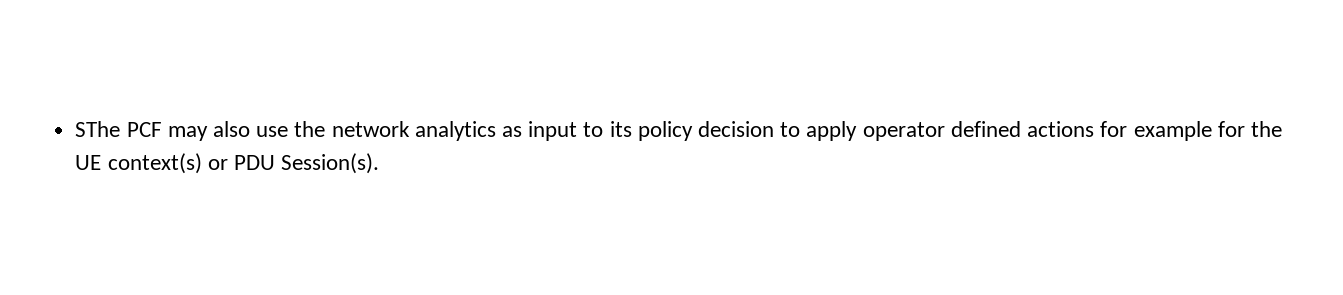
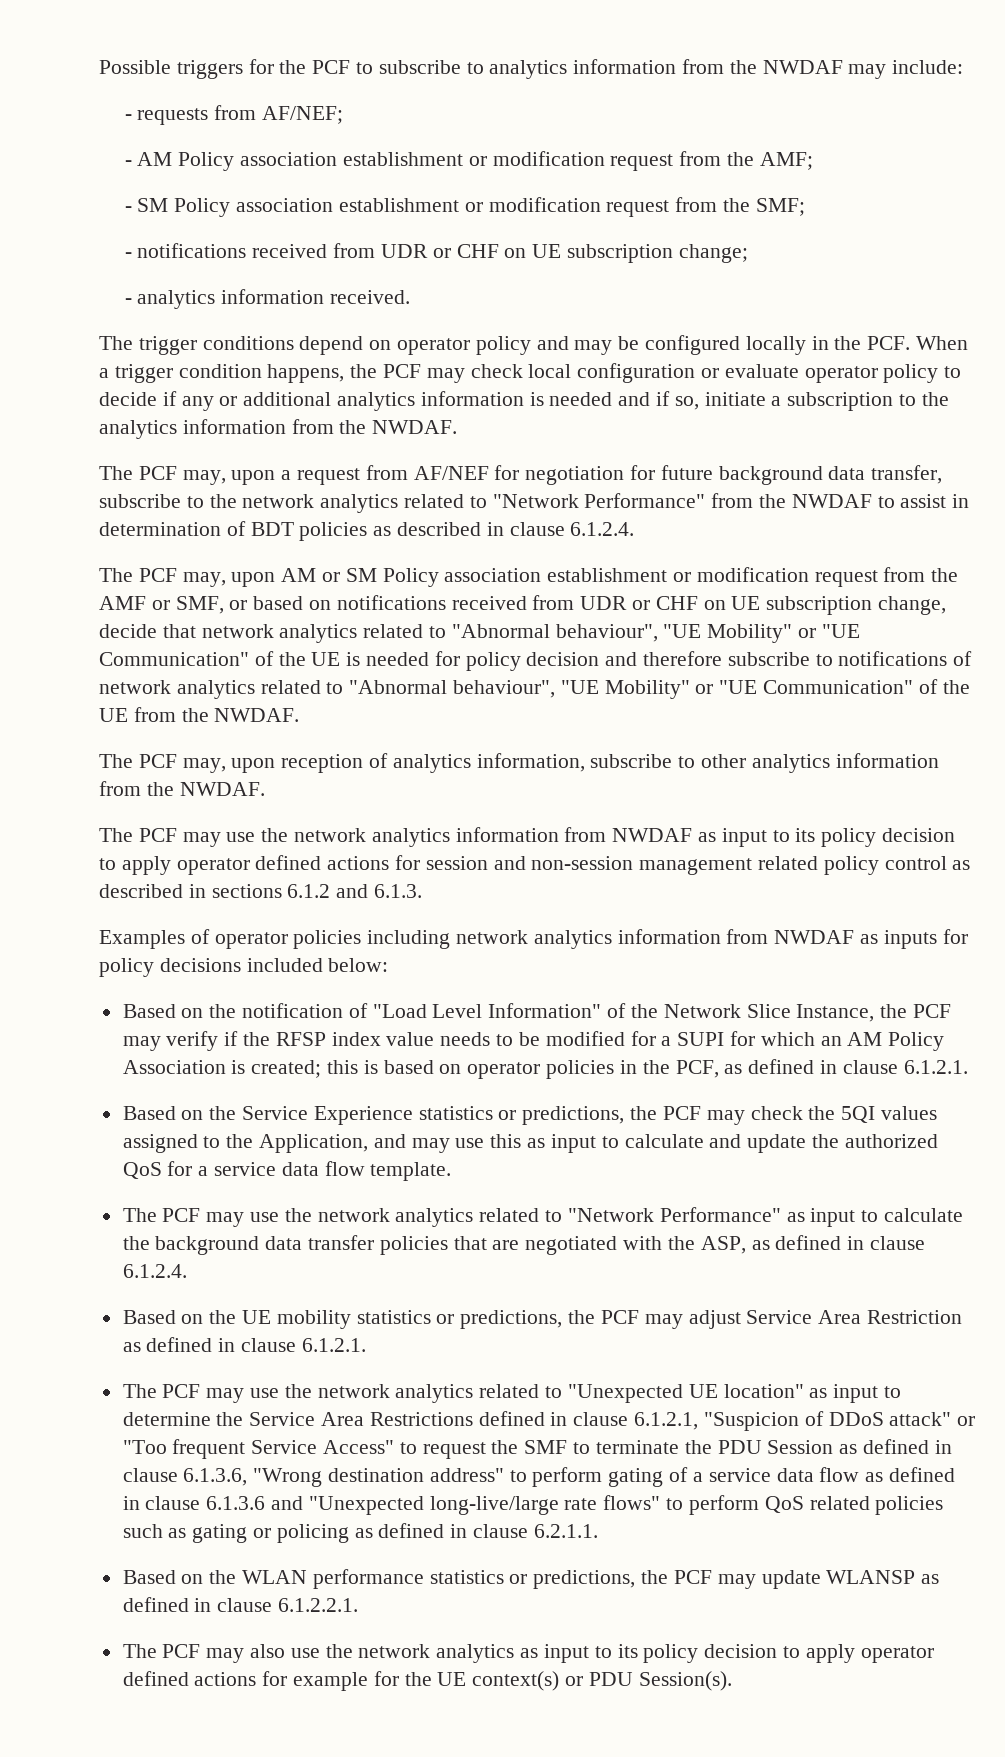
- SThe PCF may also use the network analytics as input to its policy decision to apply operator defined actions for example for the UE context(s) or PDU Session(s).
+ Possible triggers for the PCF to subscribe to analytics information from the NWDAF may include:
+ - requests from AF/NEF;
+ - AM Policy association establishment or modification request from the AMF;
+ - SM Policy association establishment or modification request from the SMF;
+ - notifications received from UDR or CHF on UE subscription change;
+ - analytics information received.
+ The trigger conditions depend on operator policy and may be configured locally in the PCF. When a trigger condition happens, the PCF may check local configuration or evaluate operator policy to decide if any or additional analytics information is needed and if so, initiate a subscription to the analytics information from the NWDAF.
+ The PCF may, upon a request from AF/NEF for negotiation for future background data transfer, subscribe to the network analytics related to "Network Performance" from the NWDAF to assist in determination of BDT policies as described in clause 6.1.2.4.
+ The PCF may, upon AM or SM Policy association establishment or modification request from the AMF or SMF, or based on notifications received from UDR or CHF on UE subscription change, decide that network analytics related to "Abnormal behaviour", "UE Mobility" or "UE Communication" of the UE is needed for policy decision and therefore subscribe to notifications of network analytics related to "Abnormal behaviour", "UE Mobility" or "UE Communication" of the UE from the NWDAF.
+ The PCF may, upon reception of analytics information, subscribe to other analytics information from the NWDAF.
+ The PCF may use the network analytics information from NWDAF as input to its policy decision to apply operator defined actions for session and non-session management related policy control as described in sections 6.1.2 and 6.1.3.
+ Examples of operator policies including network analytics information from NWDAF as inputs for policy decisions included below:
+ Based on the notification of "Load Level Information" of the Network Slice Instance, the PCF may verify if the RFSP index value needs to be modified for a SUPI for which an AM Policy Association is created; this is based on operator policies in the PCF, as defined in clause 6.1.2.1.
+ Based on the Service Experience statistics or predictions, the PCF may check the 5QI values assigned to the Application, and may use this as input to calculate and update the authorized QoS for a service data flow template.
+ The PCF may use the network analytics related to "Network Performance" as input to calculate the background data transfer policies that are negotiated with the ASP, as defined in clause 6.1.2.4.
+ Based on the UE mobility statistics or predictions, the PCF may adjust Service Area Restriction as defined in clause 6.1.2.1.
+ The PCF may use the network analytics related to "Unexpected UE location" as input to determine the Service Area Restrictions defined in clause 6.1.2.1, "Suspicion of DDoS attack" or "Too frequent Service Access" to request the SMF to terminate the PDU Session as defined in clause 6.1.3.6, "Wrong destination address" to perform gating of a service data flow as defined in clause 6.1.3.6 and "Unexpected long-live/large rate flows" to perform QoS related policies such as gating or policing as defined in clause 6.2.1.1.
+ Based on the WLAN performance statistics or predictions, the PCF may update WLANSP as defined in clause 6.1.2.2.1.
+ The PCF may also use the network analytics as input to its policy decision to apply operator defined actions for example for the UE context(s) or PDU Session(s).

